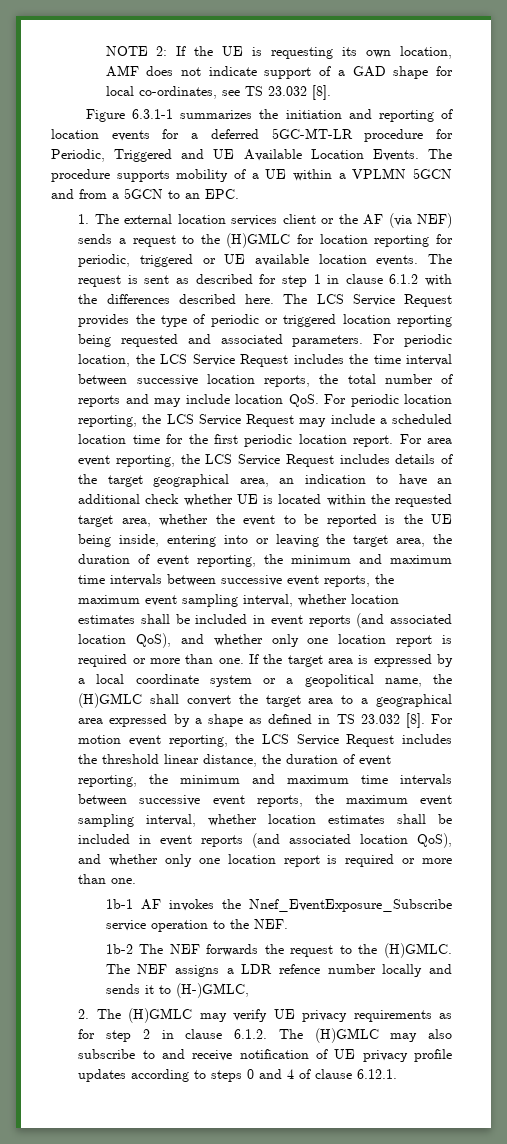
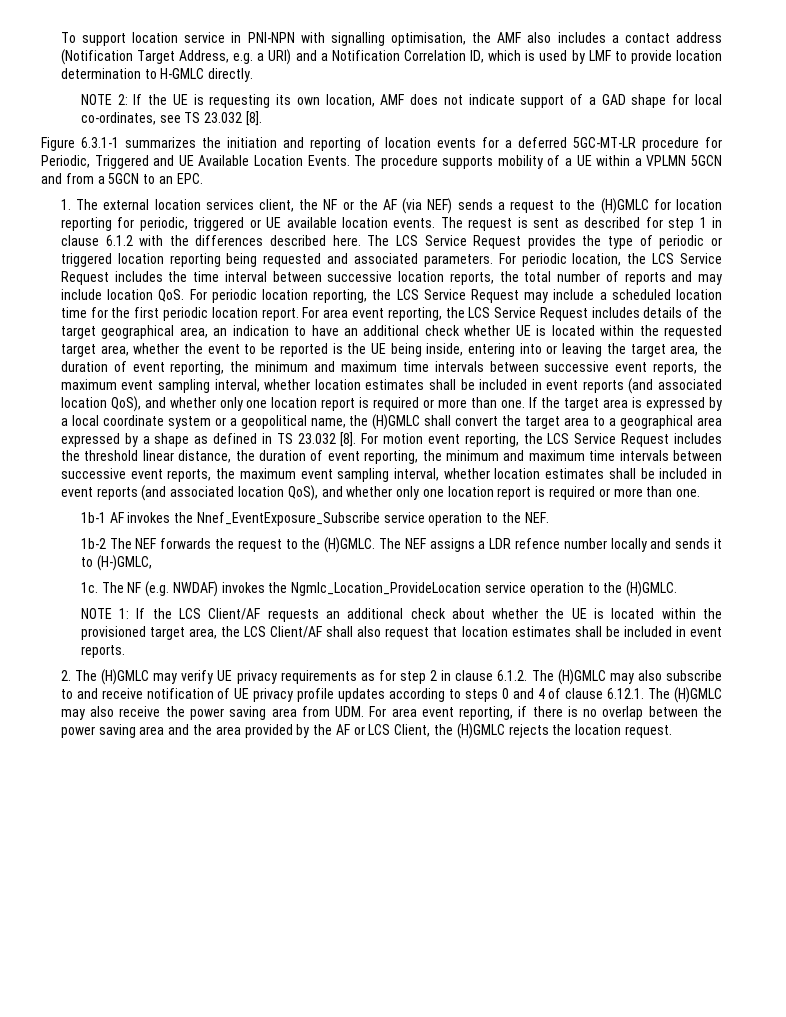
+ To support location service in PNI-NPN with signalling optimisation, the AMF also includes a contact address (Notification Target Address, e.g. a URI) and a Notification Correlation ID, which is used by LMF to provide location determination to H-GMLC directly.
- 1. The external location services client or the AF (via NEF) sends a request to the (H)GMLC for location reporting for periodic, triggered or UE available location events.
+ 1. The external location services client, the NF or the AF (via NEF) sends a request to the (H)GMLC for location reporting for periodic, triggered or UE available location events.
+ 1c. The NF (e.g. NWDAF) invokes the Ngmlc_Location_ProvideLocation service operation to the (H)GMLC.
+ NOTE 1: If the LCS Client/AF requests an additional check about whether the UE is located within the provisioned target area, the LCS Client/AF shall also request that location estimates shall be included in event reports.
- 2. The (H)GMLC may verify UE privacy requirements as for step 2 in clause 6.1.2. The (H)GMLC may also subscribe to and receive notification of UE privacy profile updates according to steps 0 and 4 of clause 6.12.1.
+ 2. The (H)GMLC may verify UE privacy requirements as for step 2 in clause 6.1.2. The (H)GMLC may also subscribe to and receive notification of UE privacy profile updates according to steps 0 and 4 of clause 6.12.1. The (H)GMLC may also receive the power saving area from UDM. For area event reporting, if there is no overlap between the power saving area and the area provided by the AF or LCS Client, the (H)GMLC rejects the location request.

